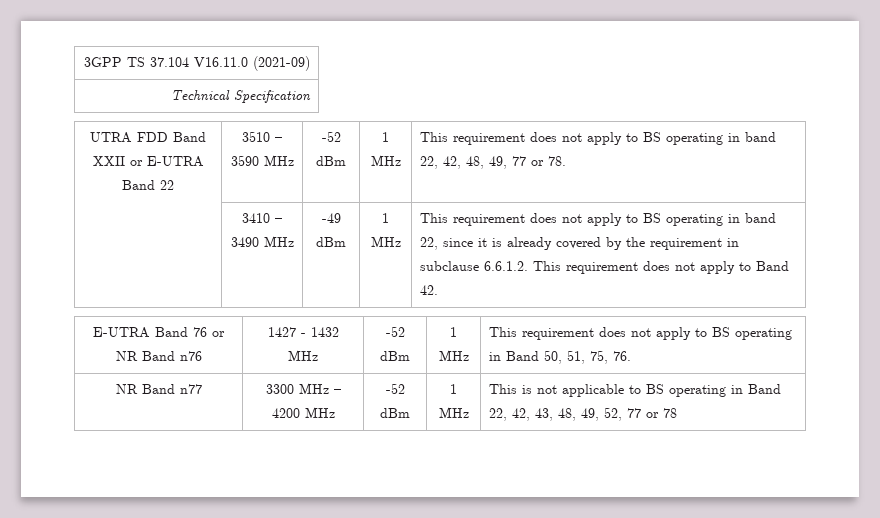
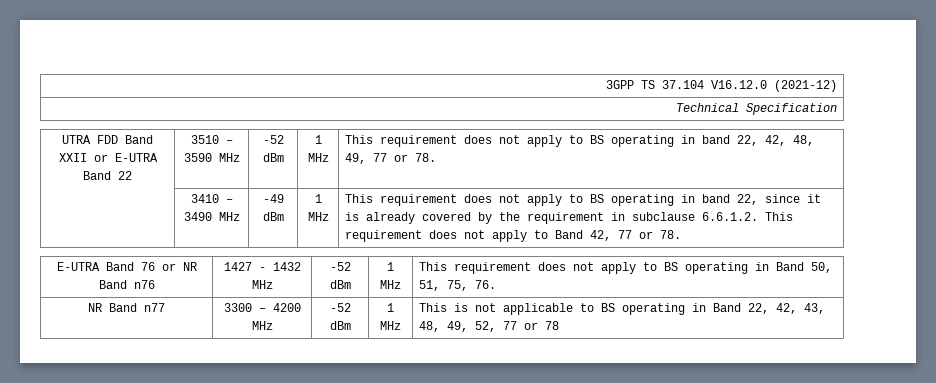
- 3GPP TS 37.104 V16.11.0 (2021-09)
+ 3GPP TS 37.104 V16.12.0 (2021-12)
- This requirement does not apply to BS operating in band 22, since it is already covered by the requirement in subclause 6.6.1.2. This requirement does not apply to Band 42.
+ This requirement does not apply to BS operating in band 22, since it is already covered by the requirement in subclause 6.6.1.2. This requirement does not apply to Band 42, 77 or 78.
- NR Band n77 | 3300 MHz – 4200 MHz | -52 dBm | 1 MHz | This is not applicable to BS operating in Band 22, 42, 43, 48, 49, 52, 77 or 78
+ NR Band n77 | 3300 – 4200 MHz | -52 dBm | 1 MHz | This is not applicable to BS operating in Band 22, 42, 43, 48, 49, 52, 77 or 78

